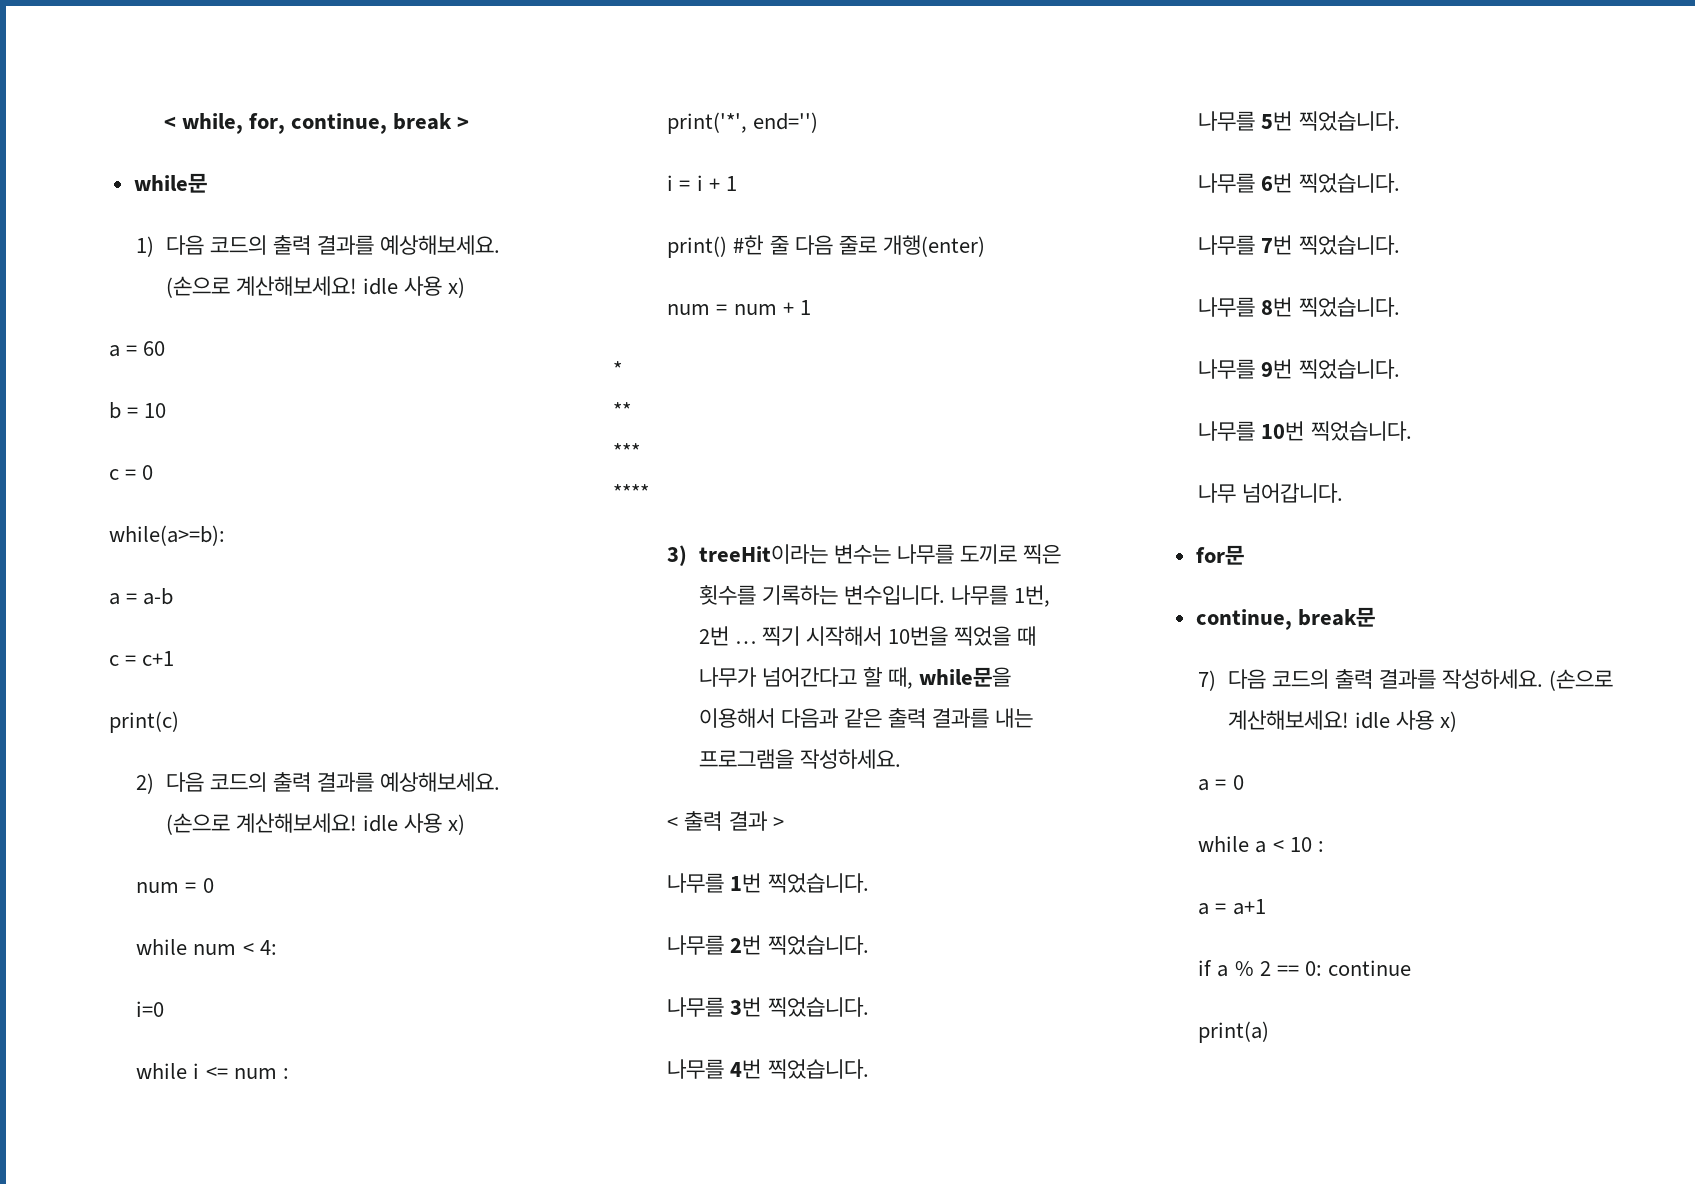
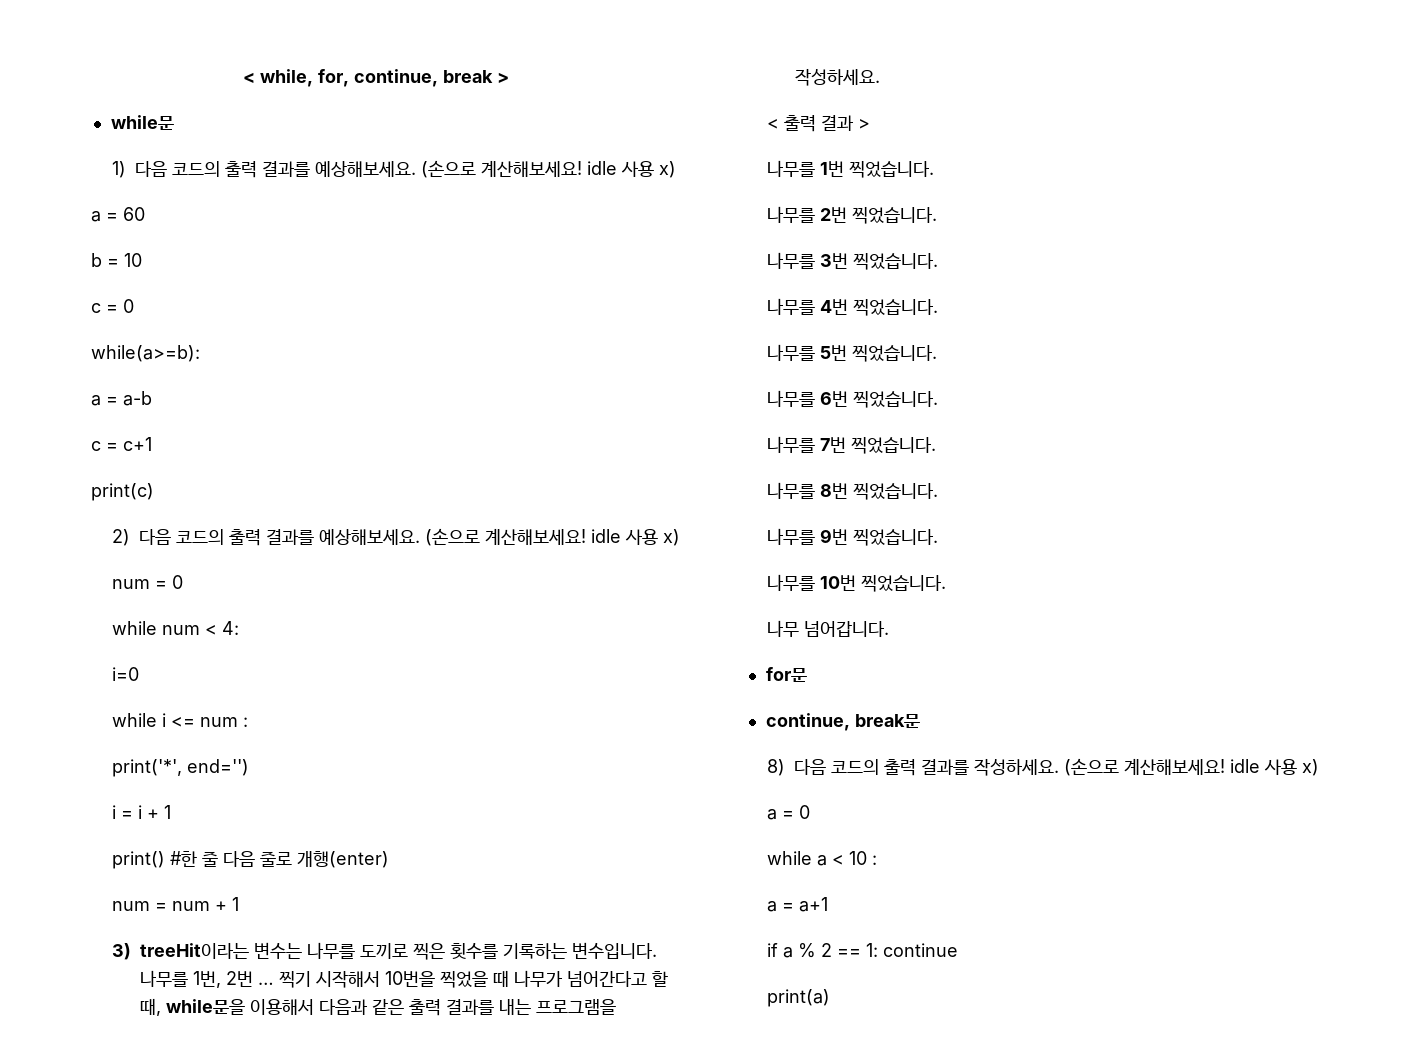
- *
- **
- ***
- ****
- 7) 다음 코드의 출력 결과를 작성하세요.
+ 8) 다음 코드의 출력 결과를 작성하세요.
- if a % 2 == 0: continue
+ if a % 2 == 1: continue

